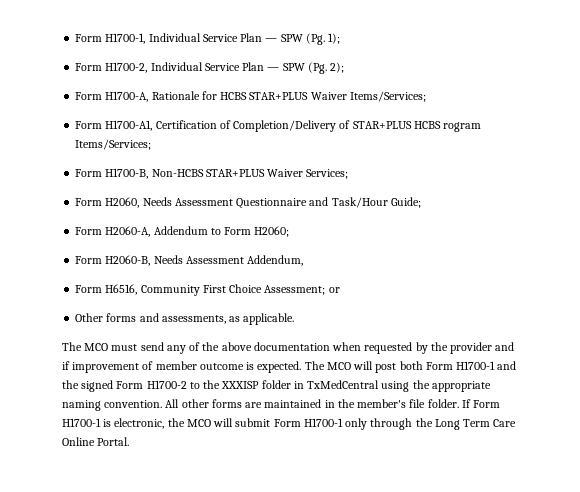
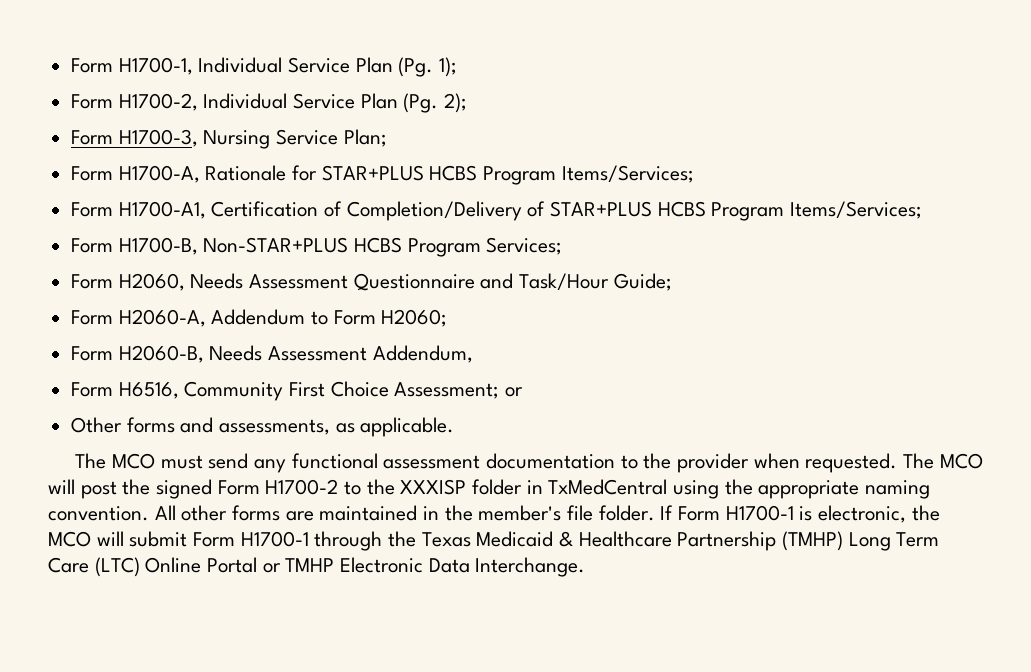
- Form H1700-1, Individual Service Plan — SPW (Pg. 1);
+ Form H1700-1, Individual Service Plan (Pg. 1);
- Form H1700-2, Individual Service Plan — SPW (Pg. 2);
+ Form H1700-2, Individual Service Plan (Pg. 2);
+ Form H1700-3, Nursing Service Plan;
- Form H1700-A, Rationale for HCBS STAR+PLUS Waiver Items/Services;
+ Form H1700-A, Rationale for STAR+PLUS HCBS Program Items/Services;
- Form H1700-A1, Certification of Completion/Delivery of STAR+PLUS HCBS rogram Items/Services;
+ Form H1700-A1, Certification of Completion/Delivery of STAR+PLUS HCBS Program Items/Services;
- Form H1700-B, Non-HCBS STAR+PLUS Waiver Services;
+ Form H1700-B, Non-STAR+PLUS HCBS Program Services;
- The MCO must send any of the above documentation when requested by the provider and if improvement of member outcome is expected. The MCO will post both Form H1700-1 and the signed Form H1700-2 to the XXXISP folder in TxMedCentral using the appropriate naming convention.
+ The MCO must send any functional assessment documentation to the provider when requested. The MCO will post the signed Form H1700-2 to the XXXISP folder in TxMedCentral using the appropriate naming convention.
- If Form H1700-1 is electronic, the MCO will submit Form H1700-1 only through the Long Term Care Online Portal.
+ If Form H1700-1 is electronic, the MCO will submit Form H1700-1 through the Texas Medicaid & Healthcare Partnership (TMHP) Long Term Care (LTC) Online Portal or TMHP Electronic Data Interchange.

